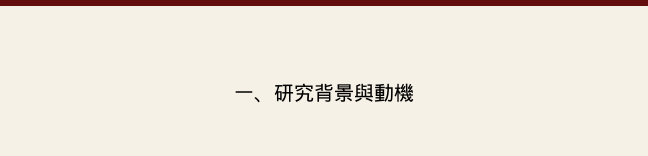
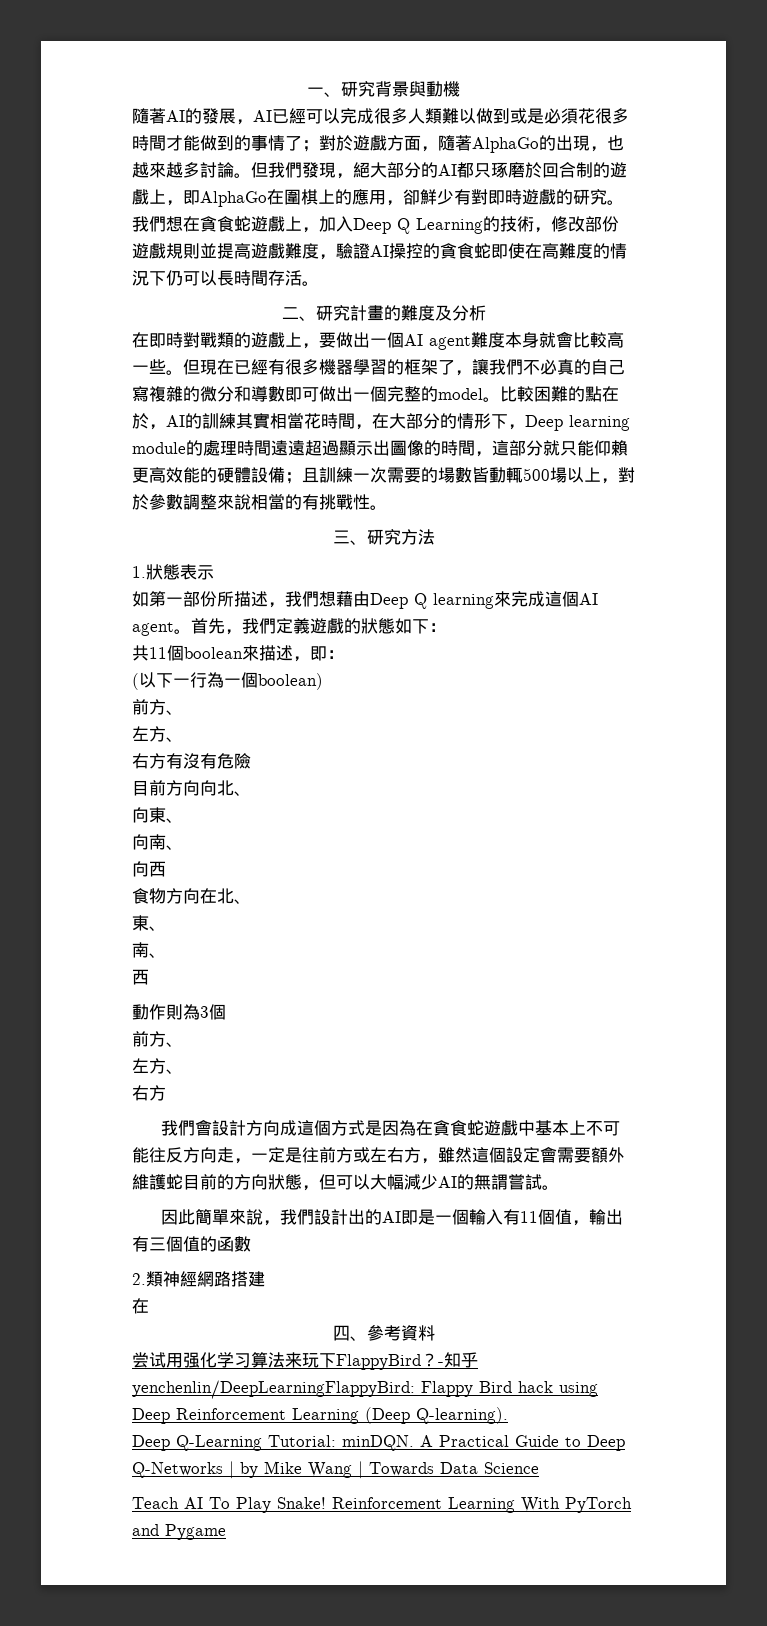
+ 隨著AI的發展，AI已經可以完成很多人類難以做到或是必須花很多時間才能做到的事情了；對於遊戲方面，隨著AlphaGo的出現，也越來越多討論。但我們發現，絕大部分的AI都只琢磨於回合制的遊戲上，即AlphaGo在圍棋上的應用，卻鮮少有對即時遊戲的研究。我們想在貪食蛇遊戲上，加入Deep Q Learning的技術，修改部份遊戲規則並提高遊戲難度，驗證AI操控的貪食蛇即使在高難度的情況下仍可以長時間存活。
+ 二、研究計畫的難度及分析
+ 在即時對戰類的遊戲上，要做出一個AI agent難度本身就會比較高一些。但現在已經有很多機器學習的框架了，讓我們不必真的自己寫複雜的微分和導數即可做出一個完整的model。比較困難的點在於，AI的訓練其實相當花時間，在大部分的情形下，Deep learning module的處理時間遠遠超過顯示出圖像的時間，這部分就只能仰賴更高效能的硬體設備；且訓練一次需要的場數皆動輒500場以上，對於參數調整來說相當的有挑戰性。
+ 三、研究方法
+ 1.狀態表示
+ 如第一部份所描述，我們想藉由Deep Q learning來完成這個AI agent。首先，我們定義遊戲的狀態如下：
+ 共11個boolean來描述，即：
+ (以下一行為一個boolean)
+ 前方、
+ 左方、
+ 右方有沒有危險
+ 目前方向向北、
+ 向東、
+ 向南、
+ 向西
+ 食物方向在北、
+ 東、
+ 南、
+ 西
+ 動作則為3個
+ 前方、
+ 左方、
+ 右方
+ 我們會設計方向成這個方式是因為在貪食蛇遊戲中基本上不可能往反方向走，一定是往前方或左右方，雖然這個設定會需要額外維護蛇目前的方向狀態，但可以大幅減少AI的無謂嘗試。
+ 因此簡單來說，我們設計出的AI即是一個輸入有11個值，輸出有三個值的函數
+ 2.類神經網路搭建
+ 在
+ 四、參考資料
+ 尝试用强化学习算法来玩下FlappyBird？-知乎yenchenlin/DeepLearningFlappyBird: Flappy Bird hack using Deep Reinforcement Learning (Deep Q-learning).
+ Deep Q-Learning Tutorial: minDQN. A Practical Guide to Deep Q-Networks | by Mike Wang | Towards Data Science
+ Teach AI To Play Snake! Reinforcement Learning With PyTorch and Pygame

